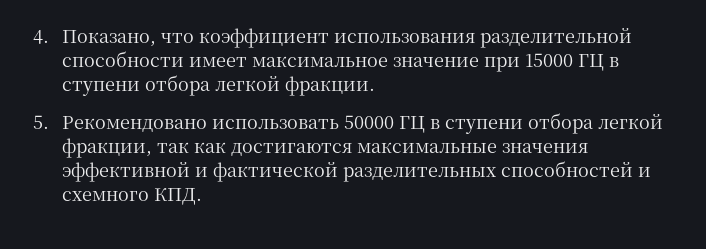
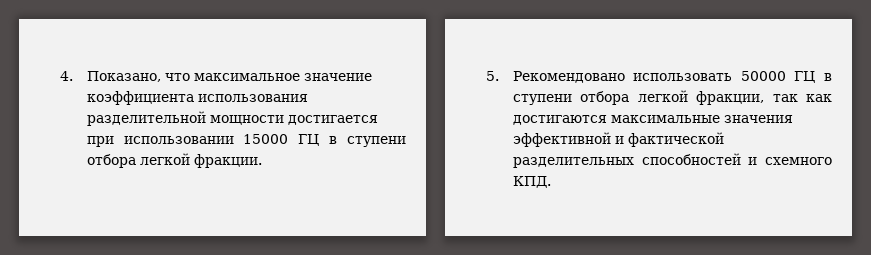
- 4. Показано, что коэффициент использования разделительной способности имеет максимальное значение при 15000 ГЦ в ступени отбора легкой фракции.
+ 4. Показано, что максимальное значение коэффициента использования разделительной мощности достигается при использовании 15000 ГЦ в ступени отбора легкой фракции.

